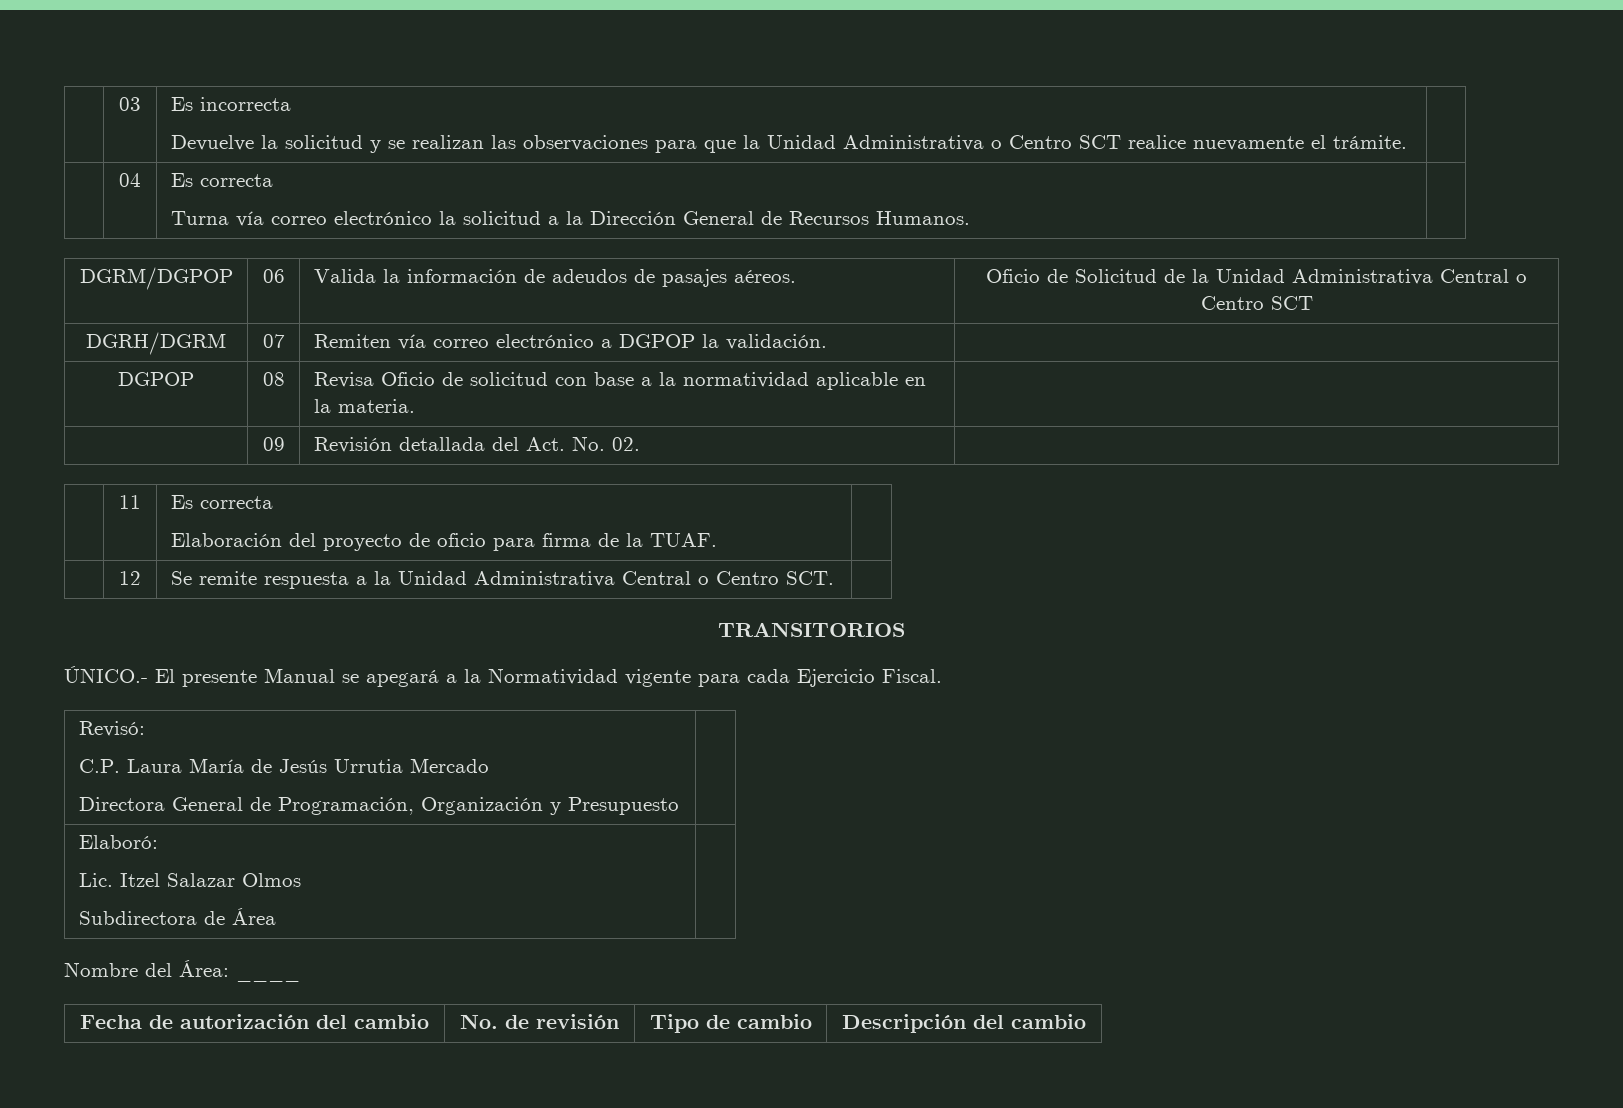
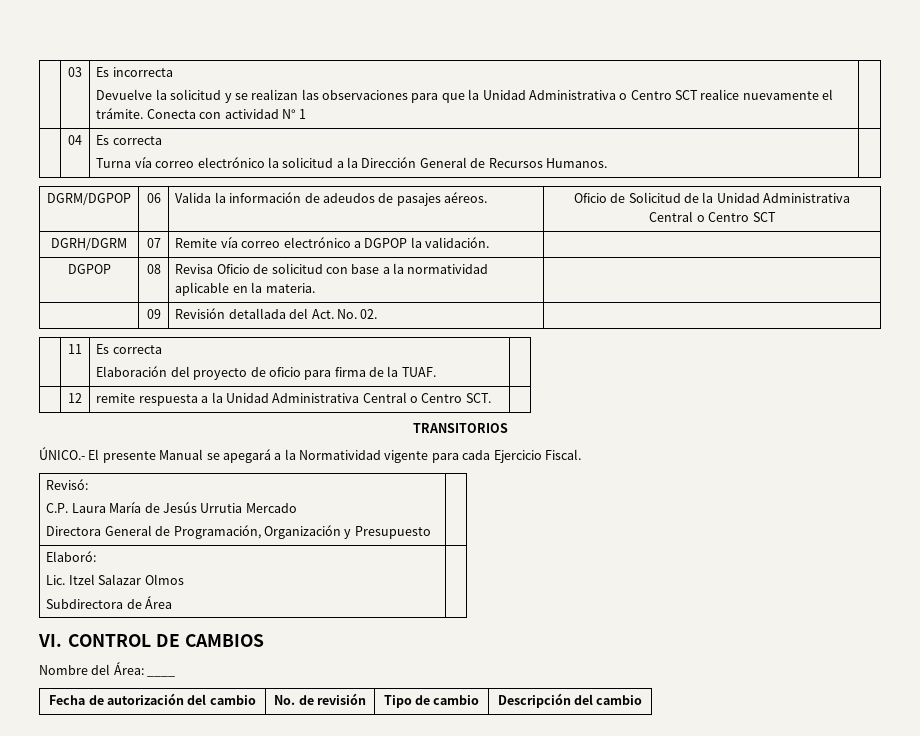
  | 03 | Es incorrecta
- Devuelve la solicitud y se realizan las observaciones para que la Unidad Administrativa o Centro SCT realice nuevamente el trámite. |
+ Devuelve la solicitud y se realizan las observaciones para que la Unidad Administrativa o Centro SCT realice nuevamente el trámite. Conecta con actividad N° 1 |
- DGRH/DGRM | 07 | Remiten vía correo electrónico a DGPOP la validación. |
+ DGRH/DGRM | 07 | Remite vía correo electrónico a DGPOP la validación. |
- | 12 | Se remite respuesta a la Unidad Administrativa Central o Centro SCT. |
+ | 12 | remite respuesta a la Unidad Administrativa Central o Centro SCT. |
+ VI. CONTROL DE CAMBIOS

